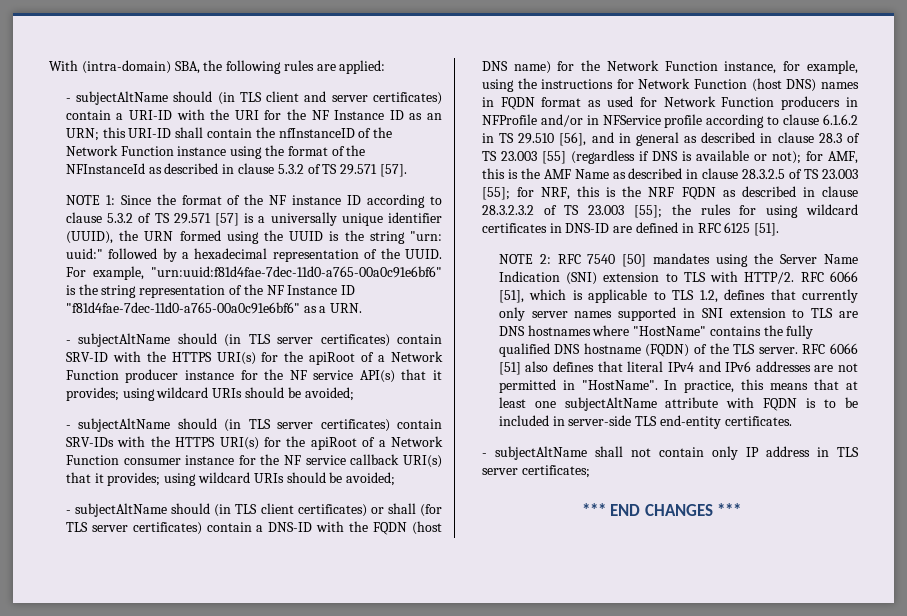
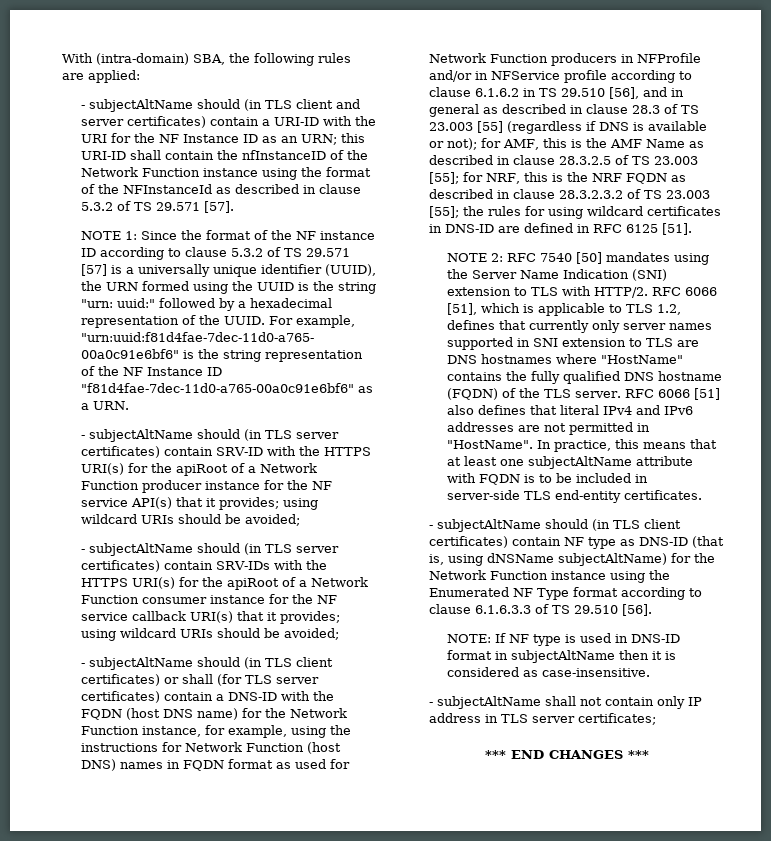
+ - subjectAltName should (in TLS client certificates) contain NF type as DNS-ID (that is, using dNSName subjectAltName) for the Network Function instance using the Enumerated NF Type format according to clause 6.1.6.3.3 of TS 29.510 [56].
+ NOTE: If NF type is used in DNS-ID format in subjectAltName then it is considered as case-insensitive.

